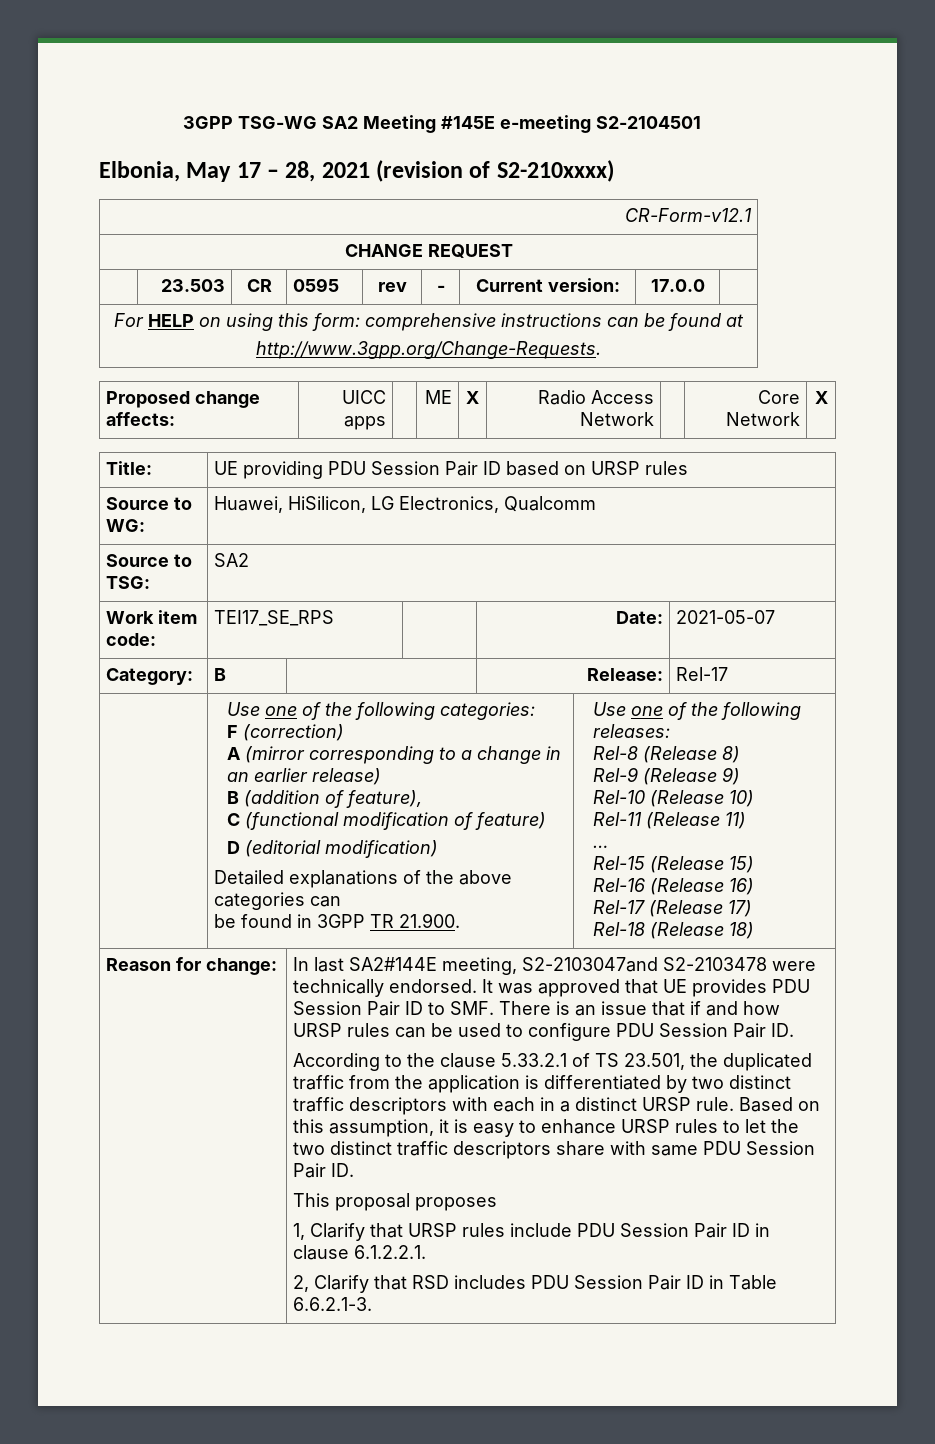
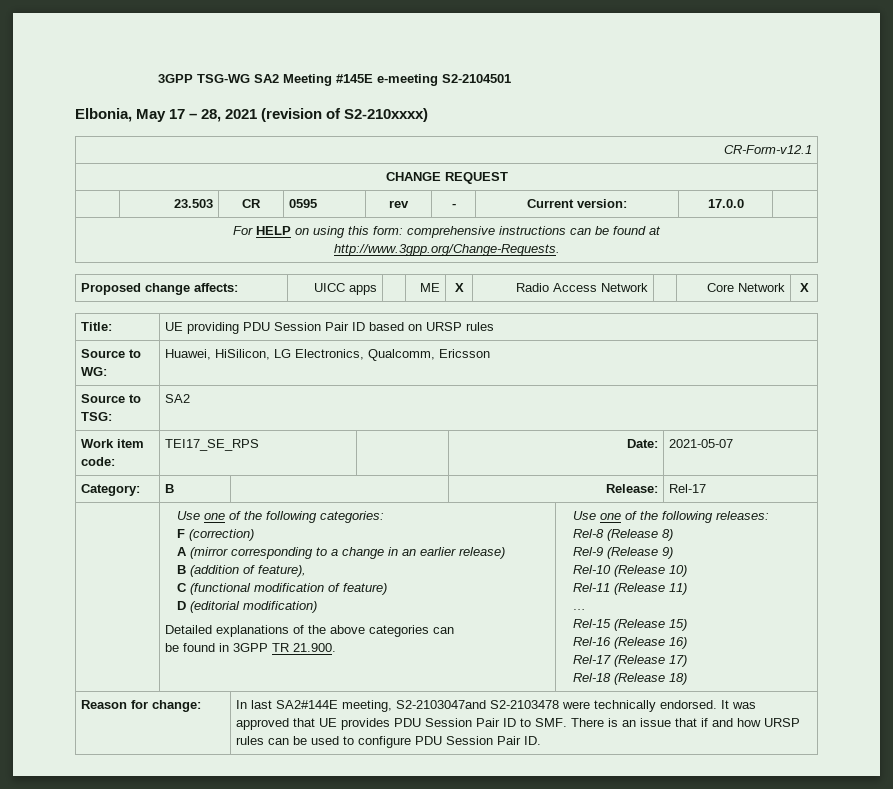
- Source to WG: | Huawei, HiSilicon, LG Electronics, Qualcomm
+ Source to WG: | Huawei, HiSilicon, LG Electronics, Qualcomm, Ericsson
- According to the clause 5.33.2.1 of TS 23.501, the duplicated traffic from the application is differentiated by two distinct traffic descriptors with each in a distinct URSP rule. Based on this assumption, it is easy to enhance URSP rules to let the two distinct traffic descriptors share with same PDU Session Pair ID.
- This proposal proposes
- 1, Clarify that URSP rules include PDU Session Pair ID in clause 6.1.2.2.1.
- 2, Clarify that RSD includes PDU Session Pair ID in Table 6.6.2.1-3.

